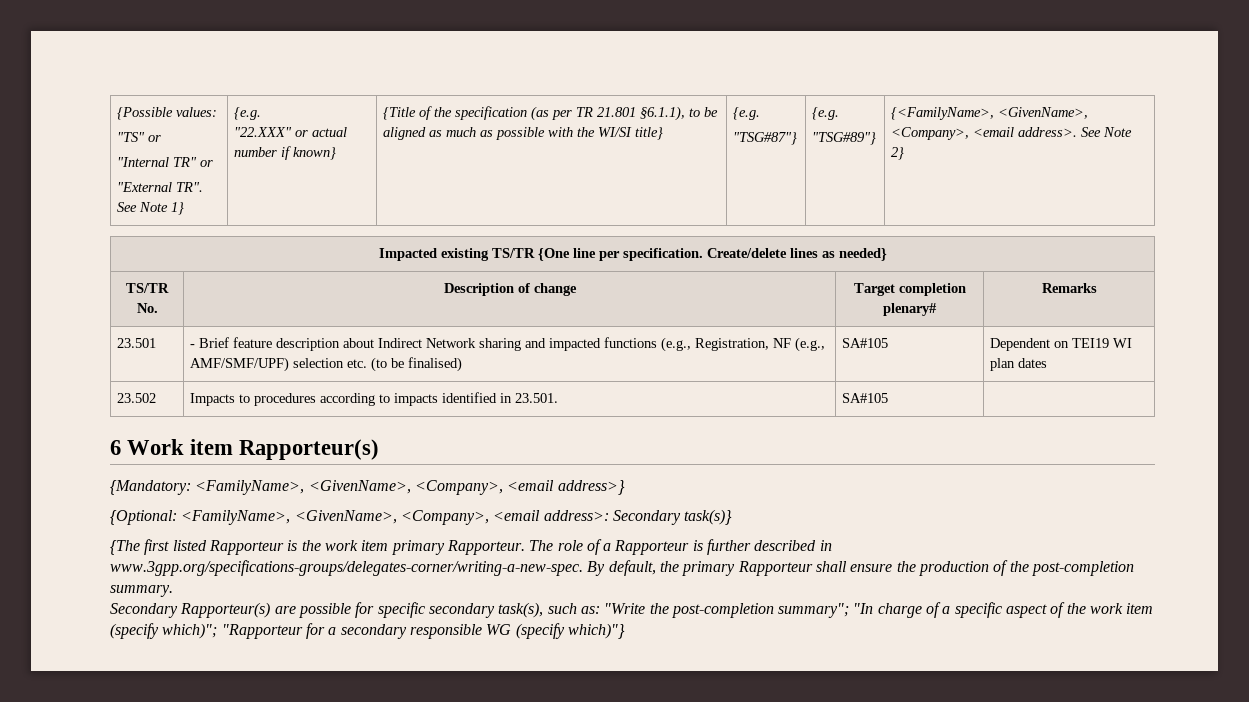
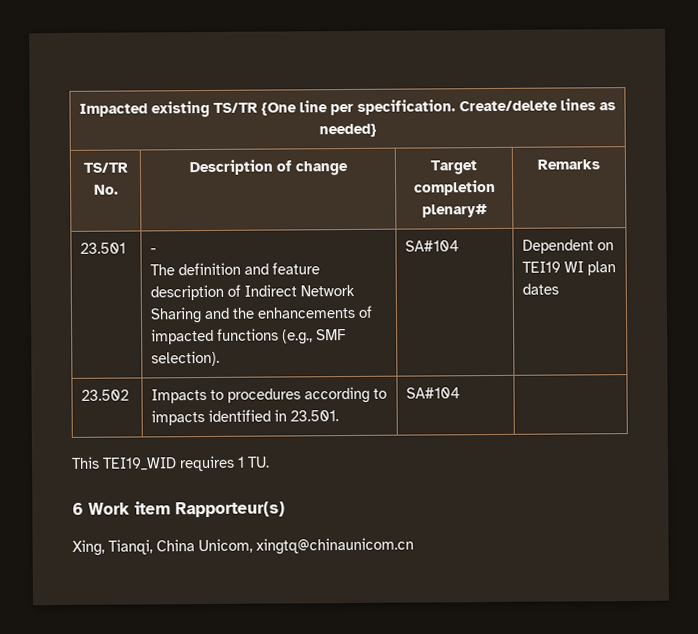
- {Possible values:
- "TS" or
- "Internal TR" or
- "External TR". See Note 1} | {e.g.
- "22.XXX" or actual number if known} | {Title of the specification (as per TR 21.801 §6.1.1), to be aligned as much as possible with the WI/SI title} | {e.g.
- "TSG#87"} | {e.g.
- "TSG#89"} | {<FamilyName>, <GivenName>, <Company>, <email address>. See Note 2}
- 23.501 | - Brief feature description about Indirect Network sharing and impacted functions (e.g., Registration, NF (e.g., AMF/SMF/UPF) selection etc. (to be finalised) | SA#105 | Dependent on TEI19 WI plan dates
+ 23.501 | -
+ The definition and feature description of Indirect Network Sharing and the enhancements of impacted functions (e.g., SMF selection). | SA#104 | Dependent on TEI19 WI plan dates
- 23.502 | Impacts to procedures according to impacts identified in 23.501. | SA#105 |
+ 23.502 | Impacts to procedures according to impacts identified in 23.501. | SA#104 |
+ This TEI19_WID requires 1 TU.
  6 Work item Rapporteur(s)
- {Mandatory: <FamilyName>, <GivenName>, <Company>, <email address>}
- {Optional: <FamilyName>, <GivenName>, <Company>, <email address>: Secondary task(s)}
- {The first listed Rapporteur is the work item primary Rapporteur. The role of a Rapporteur is further described in www.3gpp.org/specifications-groups/delegates-corner/writing-a-new-spec. By default, the primary Rapporteur shall ensure the production of the post-completion summary.
- Secondary Rapporteur(s) are possible for specific secondary task(s), such as: "Write the post-completion summary"; "In charge of a specific aspect of the work item (specify which)"; "Rapporteur for a secondary responsible WG (specify which)"}
+ Xing, Tianqi, China Unicom, xingtq@chinaunicom.cn

